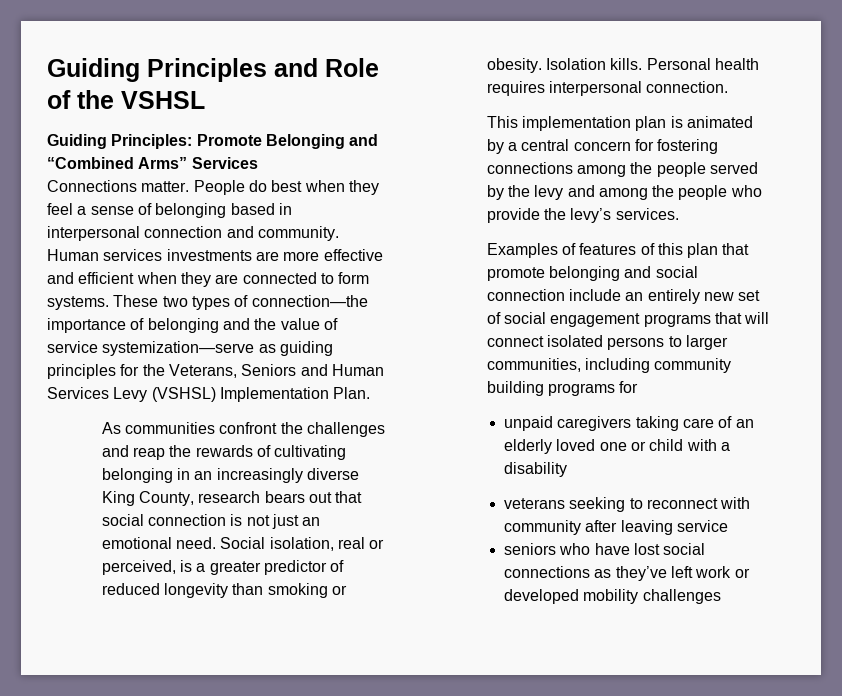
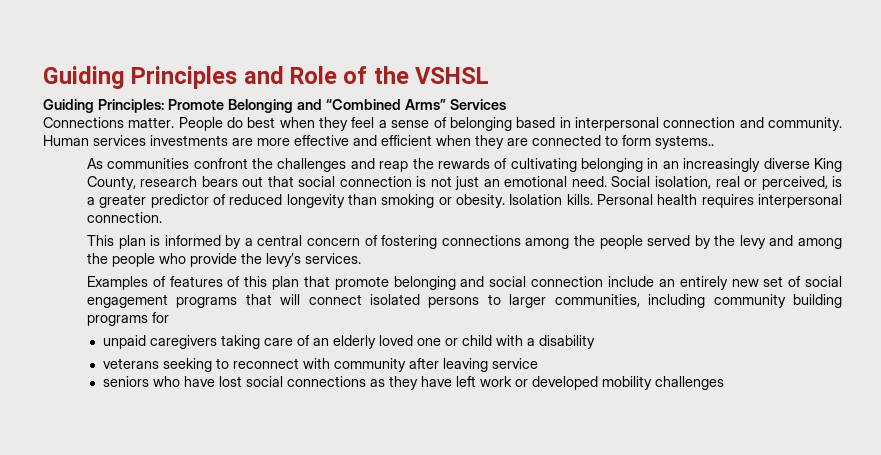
- Human services investments are more effective and efficient when they are connected to form systems. These two types of connection—the importance of belonging and the value of service systemization—serve as guiding principles for the Veterans, Seniors and Human Services Levy (VSHSL) Implementation Plan.
+ Human services investments are more effective and efficient when they are connected to form systems..
- This implementation plan is animated by a central concern for fostering connections among the people served by the levy and among the people who provide the levy’s services.
+ This plan is informed by a central concern of fostering connections among the people served by the levy and among the people who provide the levy’s services.
- seniors who have lost social connections as they’ve left work or developed mobility challenges
+ seniors who have lost social connections as they have left work or developed mobility challenges

